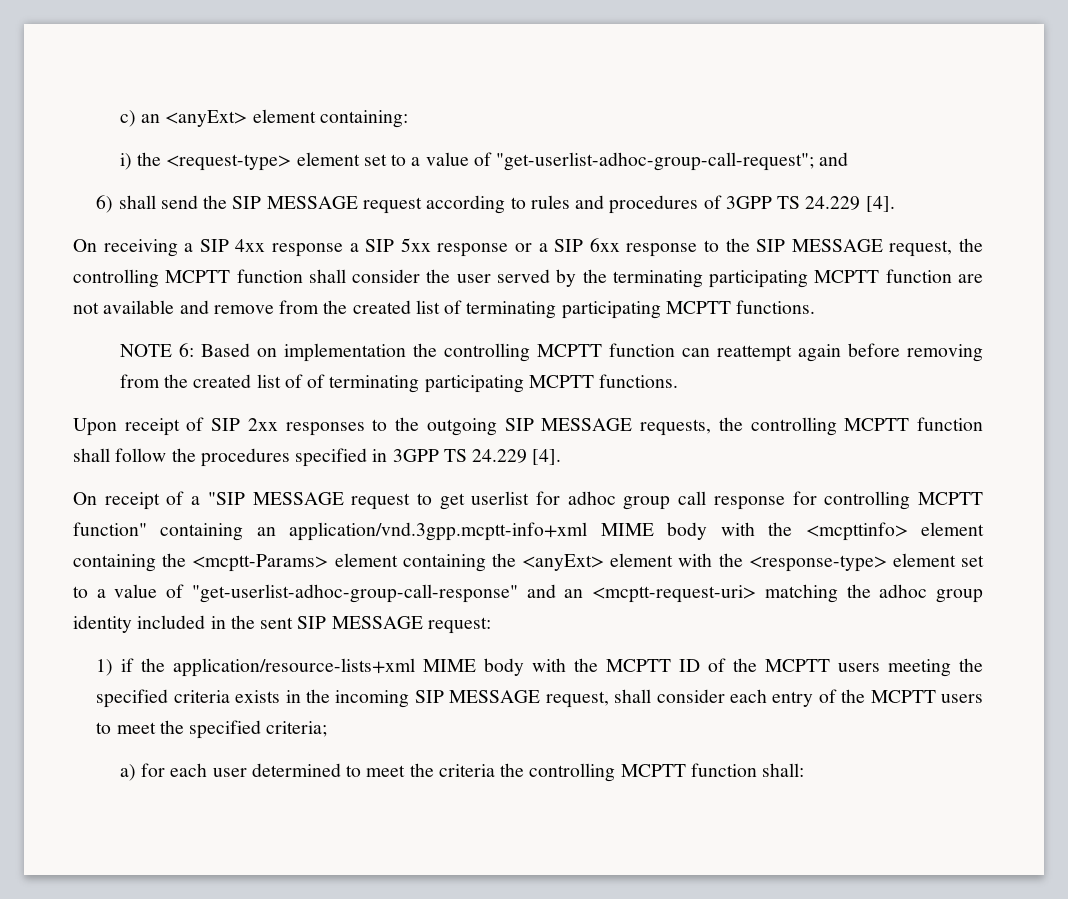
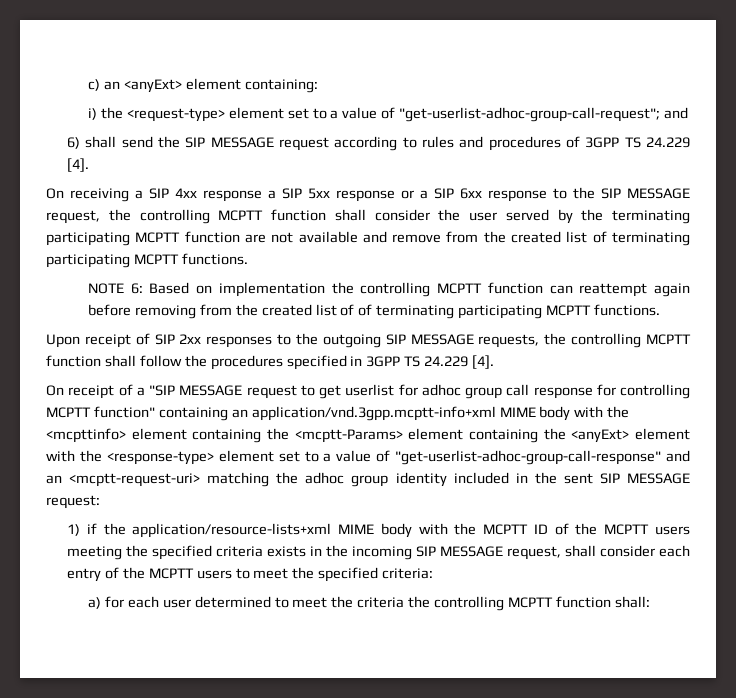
- 1) if the application/resource-lists+xml MIME body with the MCPTT ID of the MCPTT users meeting the specified criteria exists in the incoming SIP MESSAGE request, shall consider each entry of the MCPTT users to meet the specified criteria;
+ 1) if the application/resource-lists+xml MIME body with the MCPTT ID of the MCPTT users meeting the specified criteria exists in the incoming SIP MESSAGE request, shall consider each entry of the MCPTT users to meet the specified criteria:

